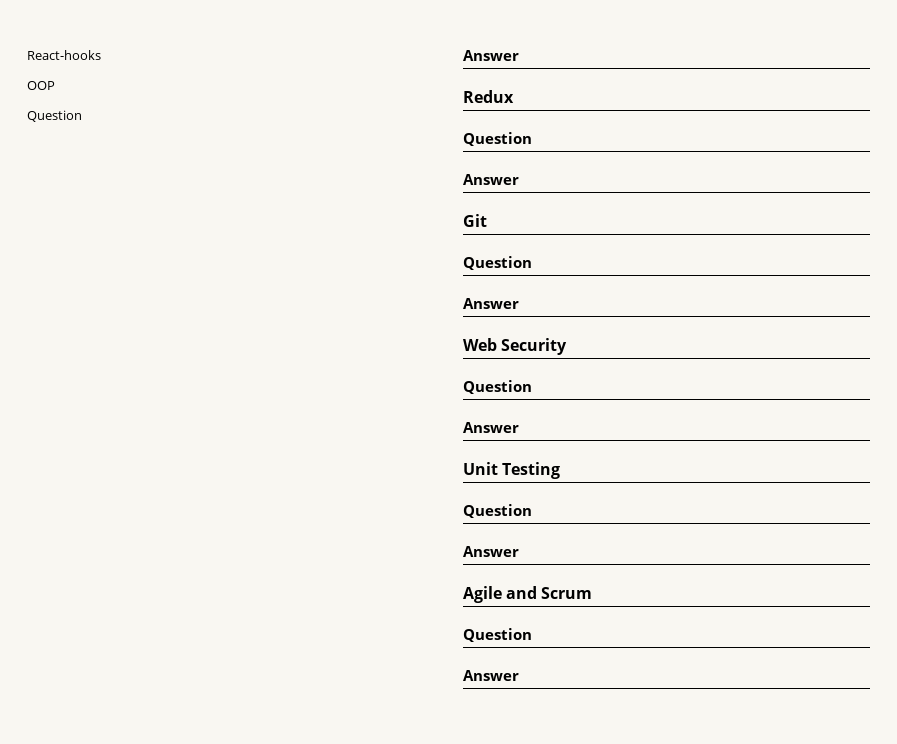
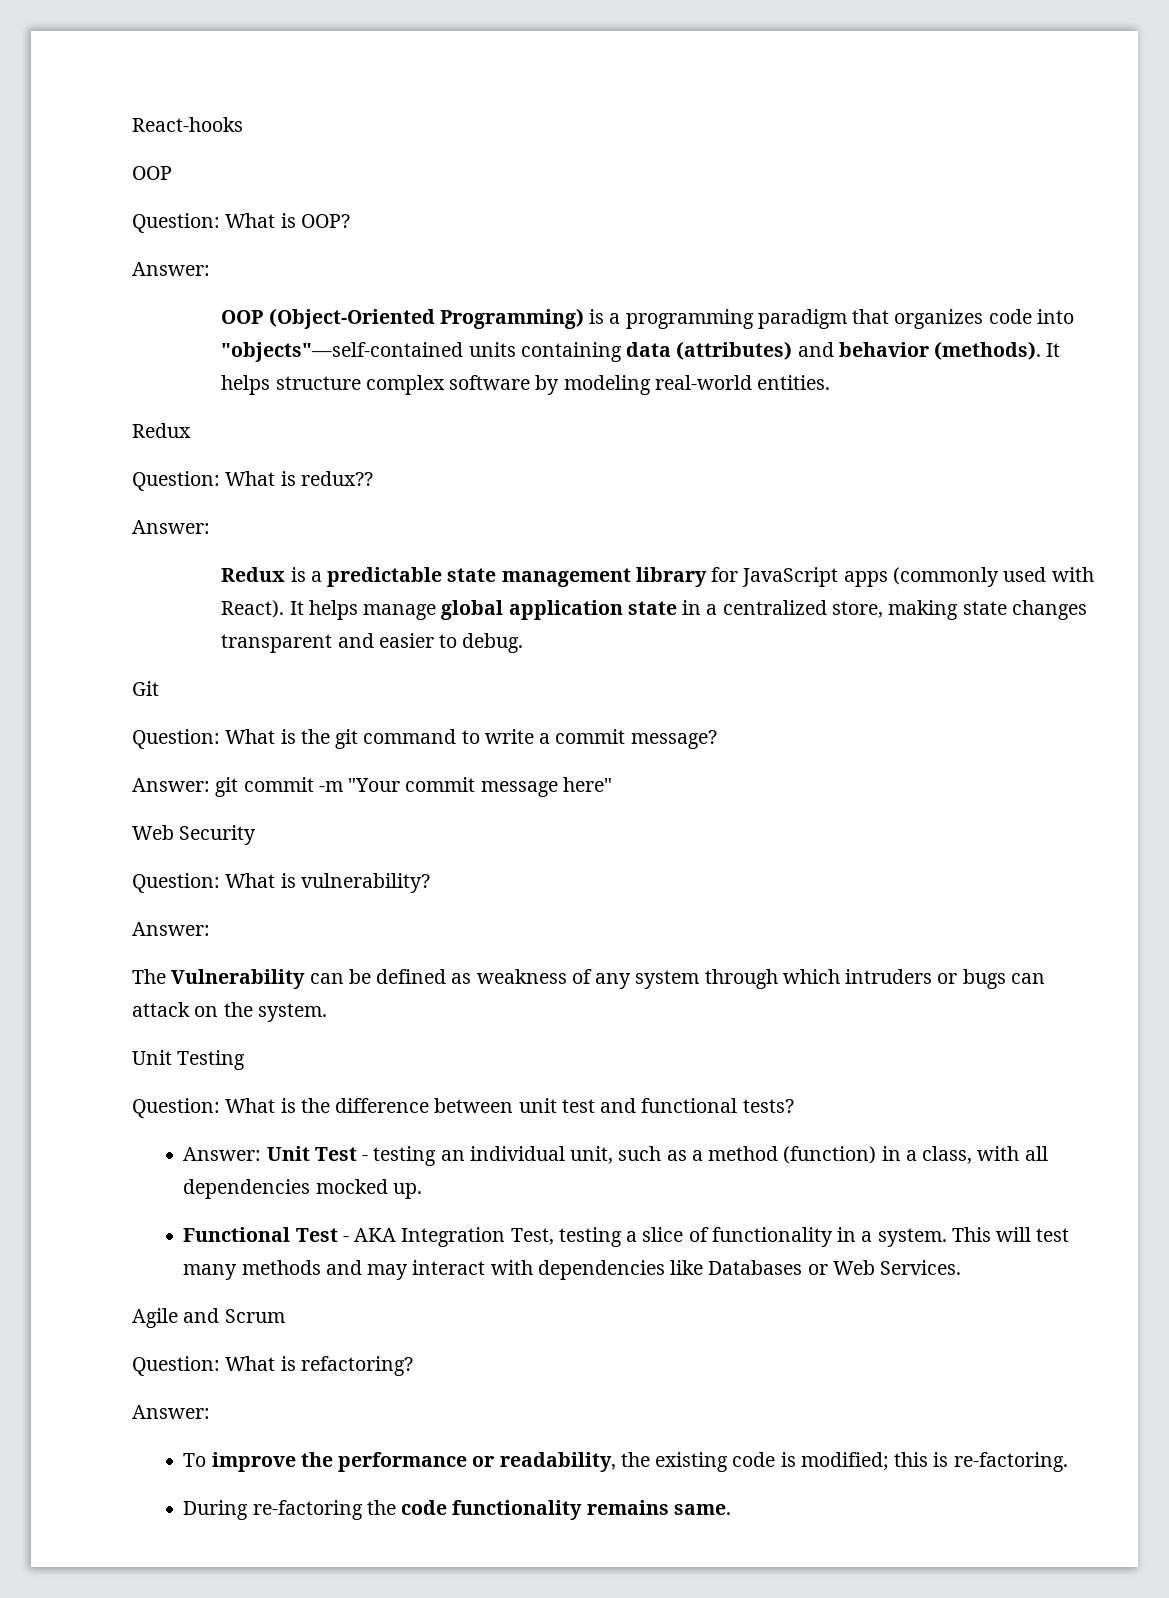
  React-hooks
  OOP
- Question
- Answer
+ Question: What is OOP?
+ Answer:
+ OOP (Object-Oriented Programming) is a programming paradigm that organizes code into "objects"—self-contained units containing data (attributes) and behavior (methods). It helps structure complex software by modeling real-world entities.
  Redux
- Question
- Answer
+ Question: What is redux??
+ Answer:
+ Redux is a predictable state management library for JavaScript apps (commonly used with React). It helps manage global application state in a centralized store, making state changes transparent and easier to debug.
  Git
- Question
- Answer
+ Question: What is the git command to write a commit message?
+ Answer: git commit -m "Your commit message here"
  Web Security
- Question
- Answer
+ Question: What is vulnerability?
+ Answer:
+ The Vulnerability can be defined as weakness of any system through which intruders or bugs can attack on the system.
  Unit Testing
- Question
- Answer
+ Question: What is the difference between unit test and functional tests?
+ Answer: Unit Test - testing an individual unit, such as a method (function) in a class, with all dependencies mocked up.
+ Functional Test - AKA Integration Test, testing a slice of functionality in a system. This will test many methods and may interact with dependencies like Databases or Web Services.
  Agile and Scrum
- Question
- Answer
+ Question: What is refactoring?
+ Answer:
+ To improve the performance or readability, the existing code is modified; this is re-factoring.
+ During re-factoring the code functionality remains same.

